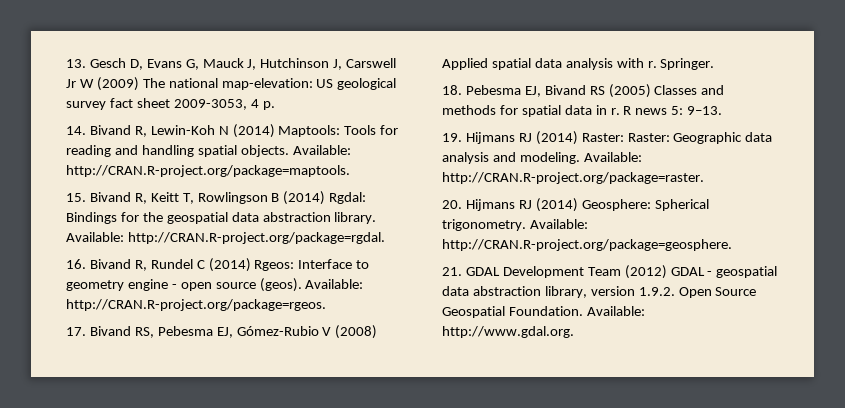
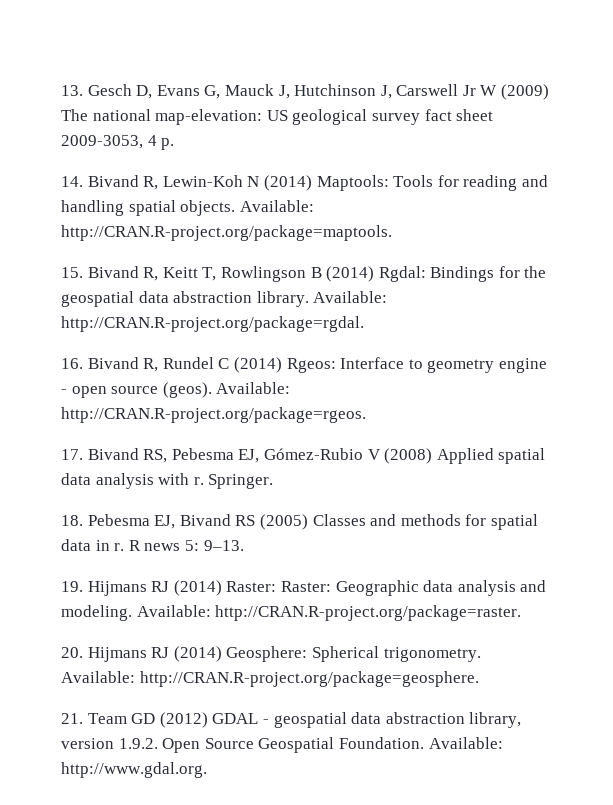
- 21. GDAL Development Team (2012) GDAL - geospatial data abstraction library, version 1.9.2. Open Source Geospatial Foundation.
+ 21. Team GD (2012) GDAL - geospatial data abstraction library, version 1.9.2. Open Source Geospatial Foundation.

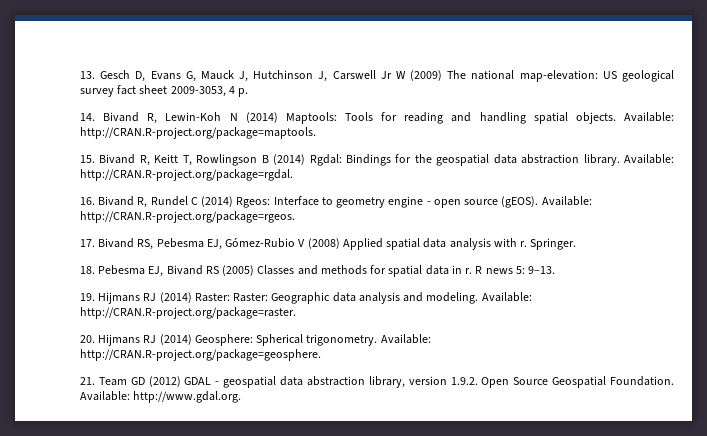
- 16. Bivand R, Rundel C (2014) Rgeos: Interface to geometry engine - open source (geos).
+ 16. Bivand R, Rundel C (2014) Rgeos: Interface to geometry engine - open source (gEOS).

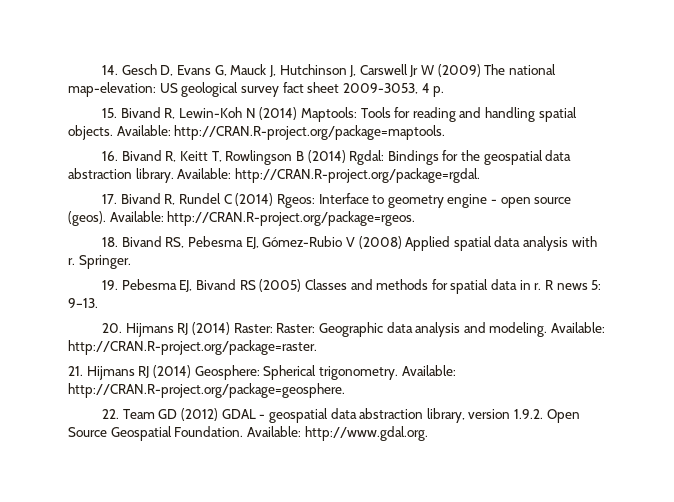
- 13. Gesch D, Evans G, Mauck J, Hutchinson J, Carswell Jr W (2009) The national map-elevation: US geological survey fact sheet 2009-3053, 4 p.
+ 14. Gesch D, Evans G, Mauck J, Hutchinson J, Carswell Jr W (2009) The national map-elevation: US geological survey fact sheet 2009-3053, 4 p.
- 14. Bivand R, Lewin-Koh N (2014) Maptools: Tools for reading and handling spatial objects.
+ 15. Bivand R, Lewin-Koh N (2014) Maptools: Tools for reading and handling spatial objects.
- 15. Bivand R, Keitt T, Rowlingson B (2014) Rgdal: Bindings for the geospatial data abstraction library.
+ 16. Bivand R, Keitt T, Rowlingson B (2014) Rgdal: Bindings for the geospatial data abstraction library.
- 16. Bivand R, Rundel C (2014) Rgeos: Interface to geometry engine - open source (gEOS).
+ 17. Bivand R, Rundel C (2014) Rgeos: Interface to geometry engine - open source (geos).
- 17. Bivand RS, Pebesma EJ, Gómez-Rubio V (2008) Applied spatial data analysis with r.
+ 18. Bivand RS, Pebesma EJ, Gómez-Rubio V (2008) Applied spatial data analysis with r.
- 18. Pebesma EJ, Bivand RS (2005) Classes and methods for spatial data in r.
+ 19. Pebesma EJ, Bivand RS (2005) Classes and methods for spatial data in r.
- 19. Hijmans RJ (2014) Raster: Raster: Geographic data analysis and modeling.
+ 20. Hijmans RJ (2014) Raster: Raster: Geographic data analysis and modeling.
- 20. Hijmans RJ (2014) Geosphere: Spherical trigonometry.
+ 21. Hijmans RJ (2014) Geosphere: Spherical trigonometry.
- 21. Team GD (2012) GDAL - geospatial data abstraction library, version 1.9.2. Open Source Geospatial Foundation.
+ 22. Team GD (2012) GDAL - geospatial data abstraction library, version 1.9.2. Open Source Geospatial Foundation.

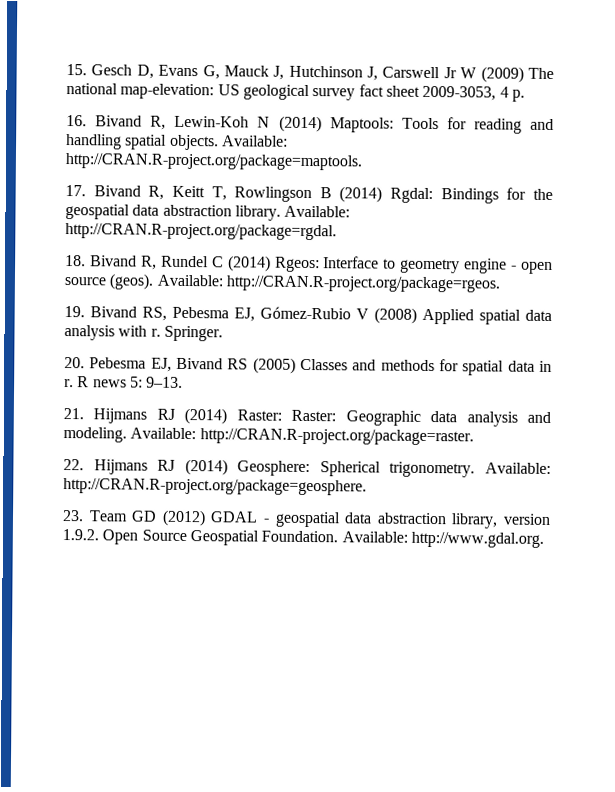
- 14. Gesch D, Evans G, Mauck J, Hutchinson J, Carswell Jr W (2009) The national map-elevation: US geological survey fact sheet 2009-3053, 4 p.
+ 15. Gesch D, Evans G, Mauck J, Hutchinson J, Carswell Jr W (2009) The national map-elevation: US geological survey fact sheet 2009-3053, 4 p.
- 15. Bivand R, Lewin-Koh N (2014) Maptools: Tools for reading and handling spatial objects.
+ 16. Bivand R, Lewin-Koh N (2014) Maptools: Tools for reading and handling spatial objects.
- 16. Bivand R, Keitt T, Rowlingson B (2014) Rgdal: Bindings for the geospatial data abstraction library.
+ 17. Bivand R, Keitt T, Rowlingson B (2014) Rgdal: Bindings for the geospatial data abstraction library.
- 17. Bivand R, Rundel C (2014) Rgeos: Interface to geometry engine - open source (geos).
+ 18. Bivand R, Rundel C (2014) Rgeos: Interface to geometry engine - open source (geos).
- 18. Bivand RS, Pebesma EJ, Gómez-Rubio V (2008) Applied spatial data analysis with r.
+ 19. Bivand RS, Pebesma EJ, Gómez-Rubio V (2008) Applied spatial data analysis with r.
- 19. Pebesma EJ, Bivand RS (2005) Classes and methods for spatial data in r.
+ 20. Pebesma EJ, Bivand RS (2005) Classes and methods for spatial data in r.
- 20. Hijmans RJ (2014) Raster: Raster: Geographic data analysis and modeling.
+ 21. Hijmans RJ (2014) Raster: Raster: Geographic data analysis and modeling.
- 21. Hijmans RJ (2014) Geosphere: Spherical trigonometry.
+ 22. Hijmans RJ (2014) Geosphere: Spherical trigonometry.
- 22. Team GD (2012) GDAL - geospatial data abstraction library, version 1.9.2. Open Source Geospatial Foundation.
+ 23. Team GD (2012) GDAL - geospatial data abstraction library, version 1.9.2. Open Source Geospatial Foundation.

